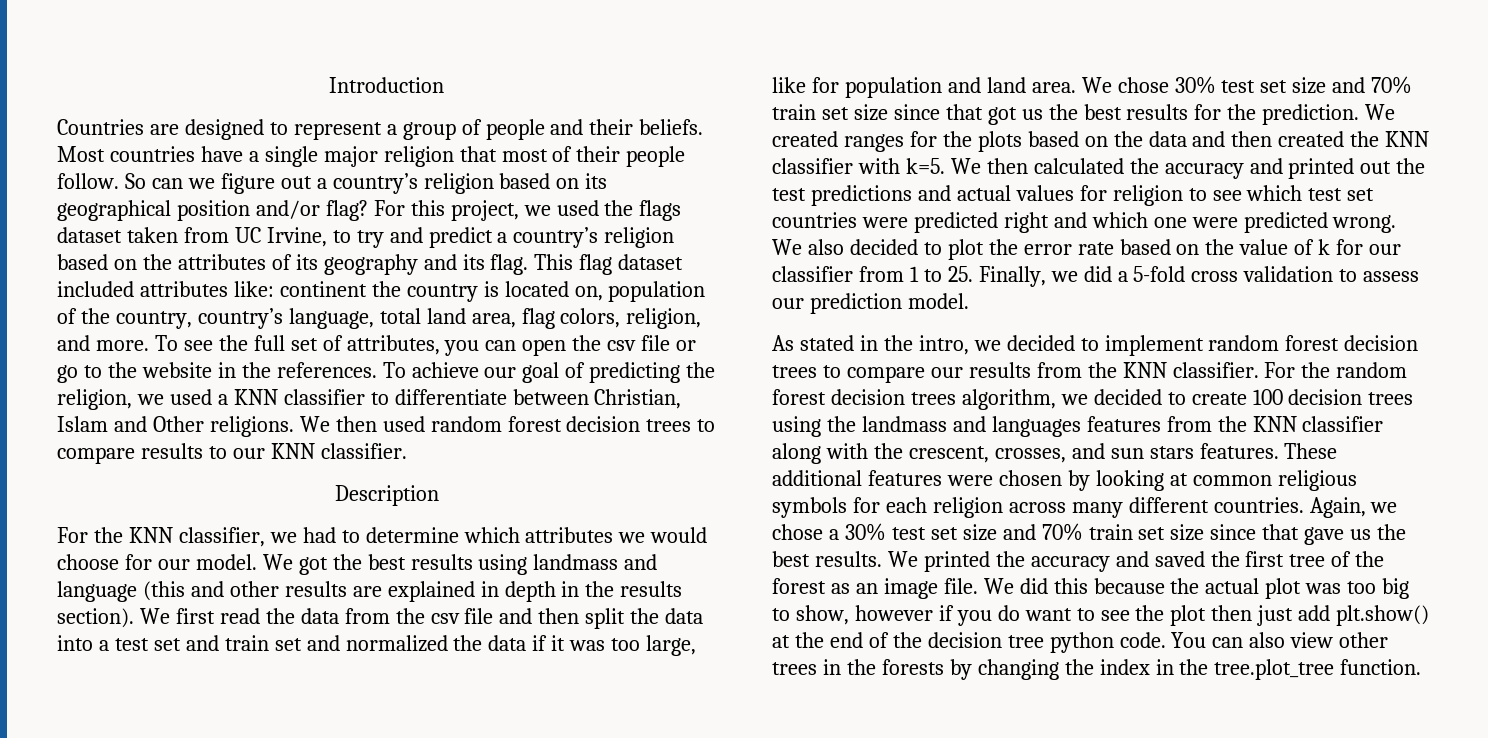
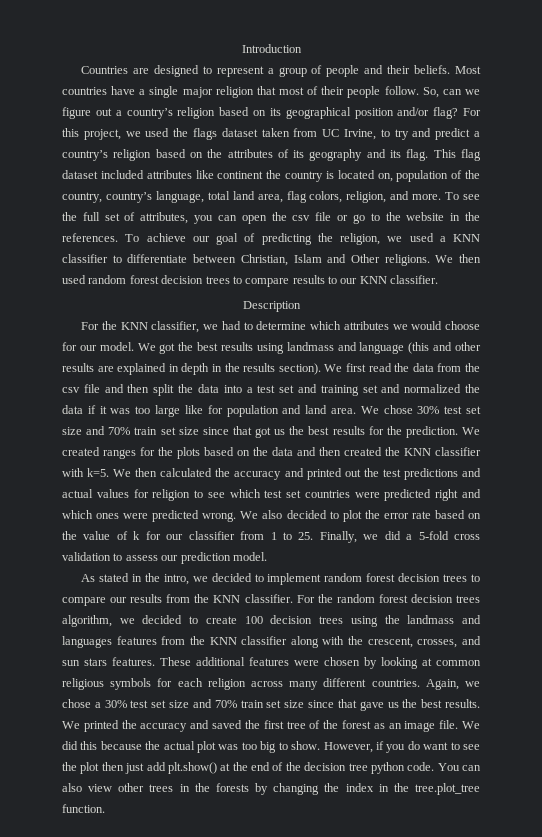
- So can we figure out a country’s religion based on its geographical position and/or flag?
+ So, can we figure out a country’s religion based on its geographical position and/or flag?
- This flag dataset included attributes like: continent the country is located on, population of the country, country’s language, total land area, flag colors, religion, and more.
+ This flag dataset included attributes like continent the country is located on, population of the country, country’s language, total land area, flag colors, religion, and more.
- We first read the data from the csv file and then split the data into a test set and train set and normalized the data if it was too large, like for population and land area.
+ We first read the data from the csv file and then split the data into a test set and training set and normalized the data if it was too large like for population and land area.
- We then calculated the accuracy and printed out the test predictions and actual values for religion to see which test set countries were predicted right and which one were predicted wrong.
+ We then calculated the accuracy and printed out the test predictions and actual values for religion to see which test set countries were predicted right and which ones were predicted wrong.
- We did this because the actual plot was too big to show, however if you do want to see the plot then just add plt.show() at the end of the decision tree python code.
+ We did this because the actual plot was too big to show. However, if you do want to see the plot then just add plt.show() at the end of the decision tree python code.

